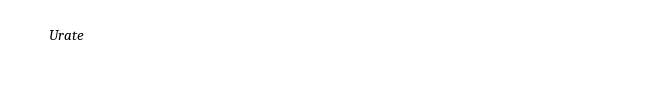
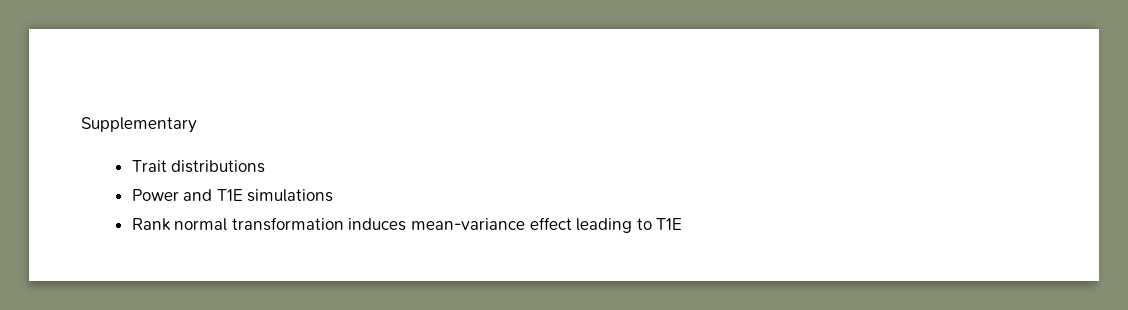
- Urate
+ Supplementary
+ Trait distributions
+ Power and T1E simulations
+ Rank normal transformation induces mean-variance effect leading to T1E

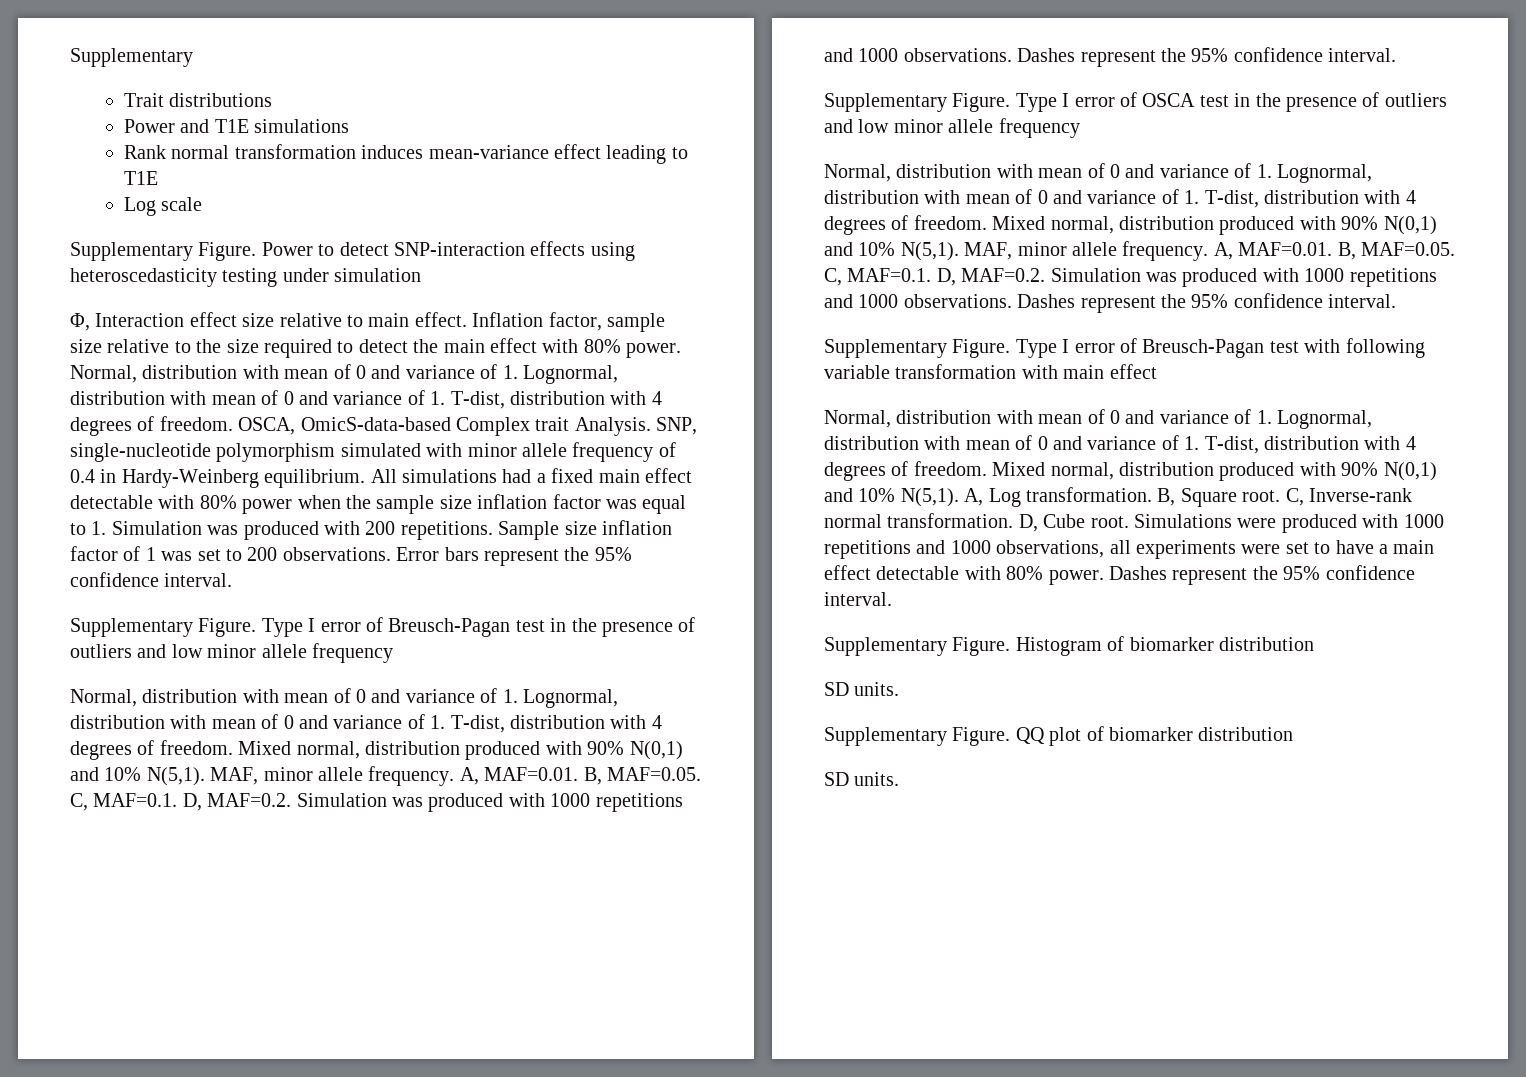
+ Log scale
+ Supplementary Figure. Power to detect SNP-interaction effects using heteroscedasticity testing under simulation
+ Φ, Interaction effect size relative to main effect. Inflation factor, sample size relative to the size required to detect the main effect with 80% power. Normal, distribution with mean of 0 and variance of 1. Lognormal, distribution with mean of 0 and variance of 1. T-dist, distribution with 4 degrees of freedom. OSCA, OmicS-data-based Complex trait Analysis. SNP, single-nucleotide polymorphism simulated with minor allele frequency of 0.4 in Hardy-Weinberg equilibrium. All simulations had a fixed main effect detectable with 80% power when the sample size inflation factor was equal to 1. Simulation was produced with 200 repetitions. Sample size inflation factor of 1 was set to 200 observations. Error bars represent the 95% confidence interval.
+ Supplementary Figure. Type I error of Breusch-Pagan test in the presence of outliers and low minor allele frequency
+ Normal, distribution with mean of 0 and variance of 1. Lognormal, distribution with mean of 0 and variance of 1. T-dist, distribution with 4 degrees of freedom. Mixed normal, distribution produced with 90% N(0,1) and 10% N(5,1). MAF, minor allele frequency. A, MAF=0.01. B, MAF=0.05. C, MAF=0.1. D, MAF=0.2. Simulation was produced with 1000 repetitions and 1000 observations. Dashes represent the 95% confidence interval.
+ Supplementary Figure. Type I error of OSCA test in the presence of outliers and low minor allele frequency
+ Normal, distribution with mean of 0 and variance of 1. Lognormal, distribution with mean of 0 and variance of 1. T-dist, distribution with 4 degrees of freedom. Mixed normal, distribution produced with 90% N(0,1) and 10% N(5,1). MAF, minor allele frequency. A, MAF=0.01. B, MAF=0.05. C, MAF=0.1. D, MAF=0.2. Simulation was produced with 1000 repetitions and 1000 observations. Dashes represent the 95% confidence interval.
+ Supplementary Figure. Type I error of Breusch-Pagan test with following variable transformation with main effect
+ Normal, distribution with mean of 0 and variance of 1. Lognormal, distribution with mean of 0 and variance of 1. T-dist, distribution with 4 degrees of freedom. Mixed normal, distribution produced with 90% N(0,1) and 10% N(5,1). A, Log transformation. B, Square root. C, Inverse-rank normal transformation. D, Cube root. Simulations were produced with 1000 repetitions and 1000 observations, all experiments were set to have a main effect detectable with 80% power. Dashes represent the 95% confidence interval.
+ Supplementary Figure. Histogram of biomarker distribution
+ SD units.
+ Supplementary Figure. QQ plot of biomarker distribution
+ SD units.

